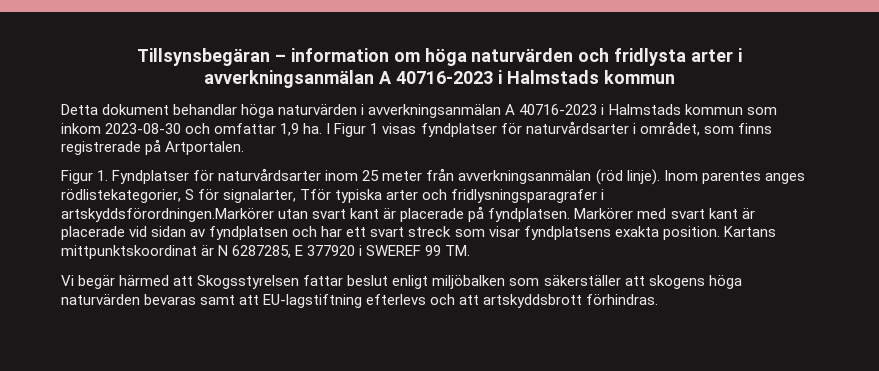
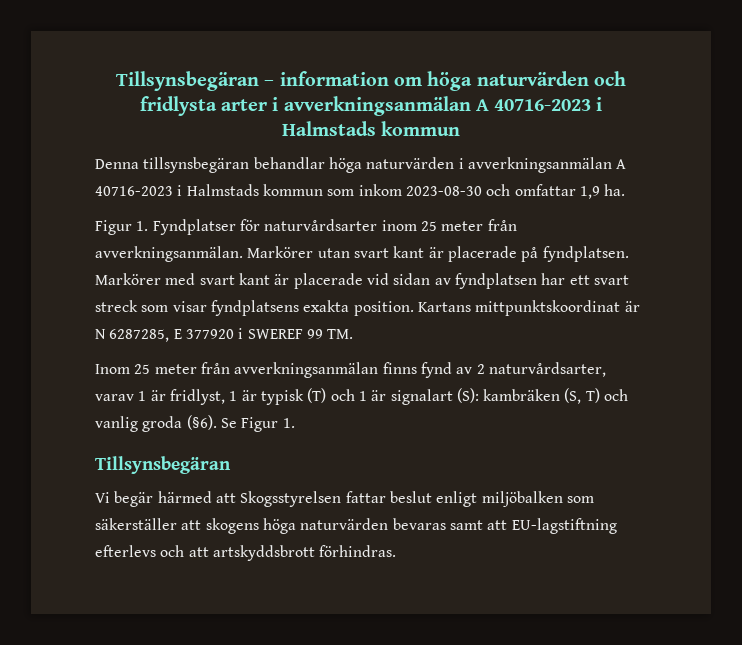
- Detta dokument behandlar höga naturvärden i avverkningsanmälan A 40716-2023 i Halmstads kommun som inkom 2023-08-30 och omfattar 1,9 ha. I Figur 1 visas fyndplatser för naturvårdsarter i området, som finns registrerade på Artportalen.
+ Denna tillsynsbegäran behandlar höga naturvärden i avverkningsanmälan A 40716-2023 i Halmstads kommun som inkom 2023-08-30 och omfattar 1,9 ha.
- Figur 1. Fyndplatser för naturvårdsarter inom 25 meter från avverkningsanmälan (röd linje). Inom parentes anges rödlistekategorier, S för signalarter, Tför typiska arter och fridlysningsparagrafer i artskyddsförordningen.Markörer utan svart kant är placerade på fyndplatsen.
+ Figur 1. Fyndplatser för naturvårdsarter inom 25 meter från avverkningsanmälan. Markörer utan svart kant är placerade på fyndplatsen.
- Markörer med svart kant är placerade vid sidan av fyndplatsen och har ett svart streck som visar fyndplatsens exakta position.
+ Markörer med svart kant är placerade vid sidan av fyndplatsen har ett svart streck som visar fyndplatsens exakta position.
+ Inom 25 meter från avverkningsanmälan finns fynd av 2 naturvårdsarter, varav 1 är fridlyst, 1 är typisk (T) och 1 är signalart (S): kambräken (S, T) och vanlig groda (§6). Se Figur 1.
+ Tillsynsbegäran

